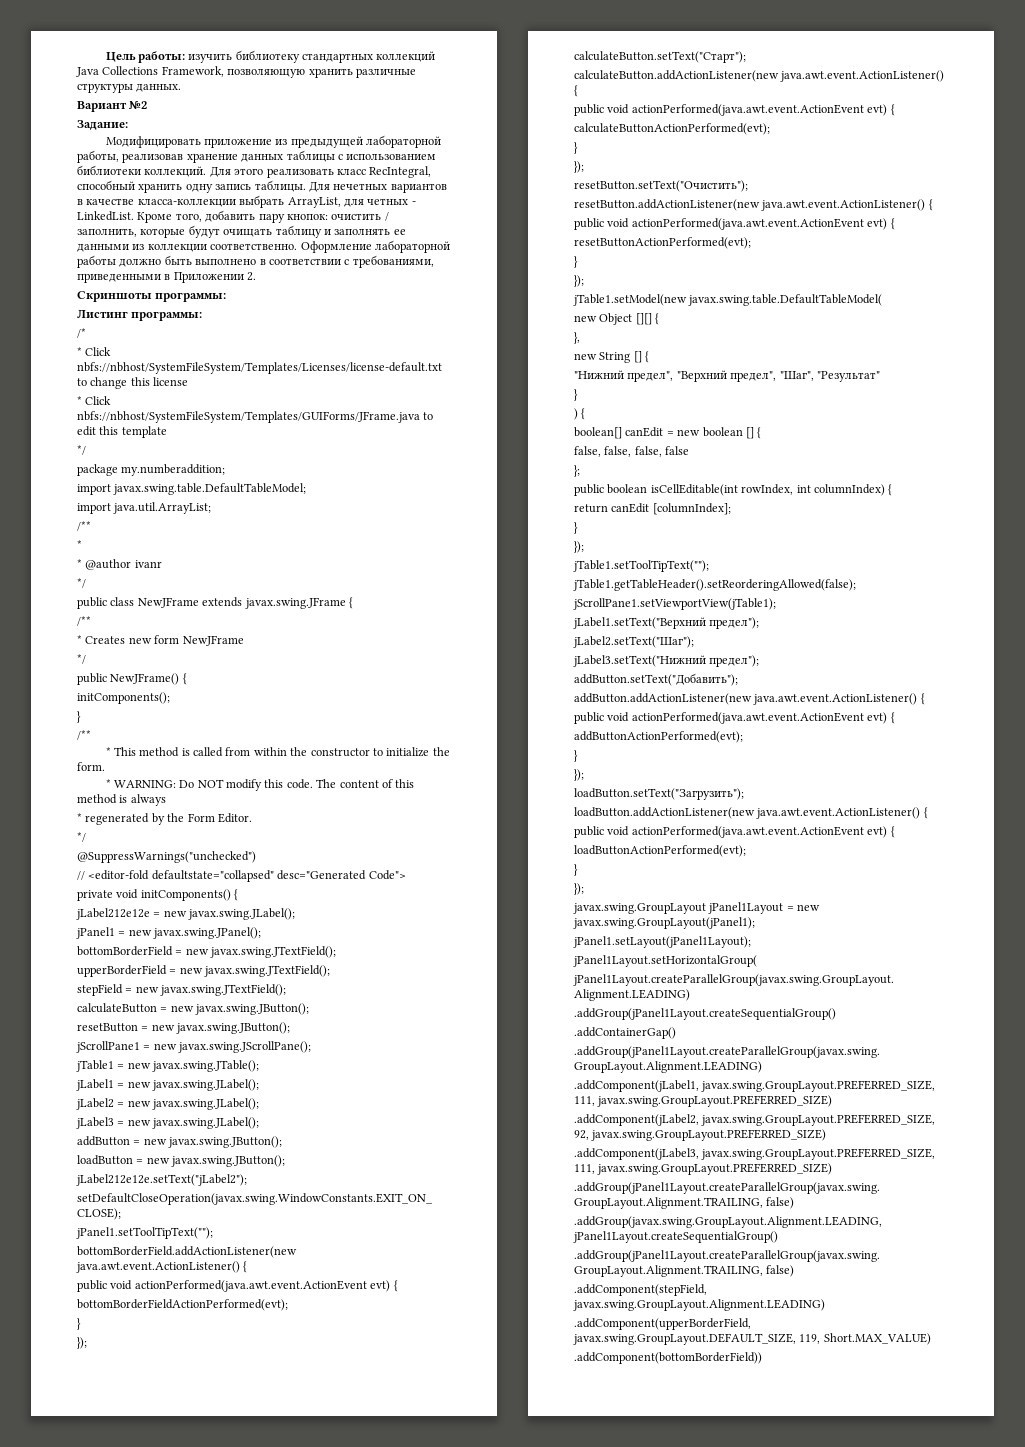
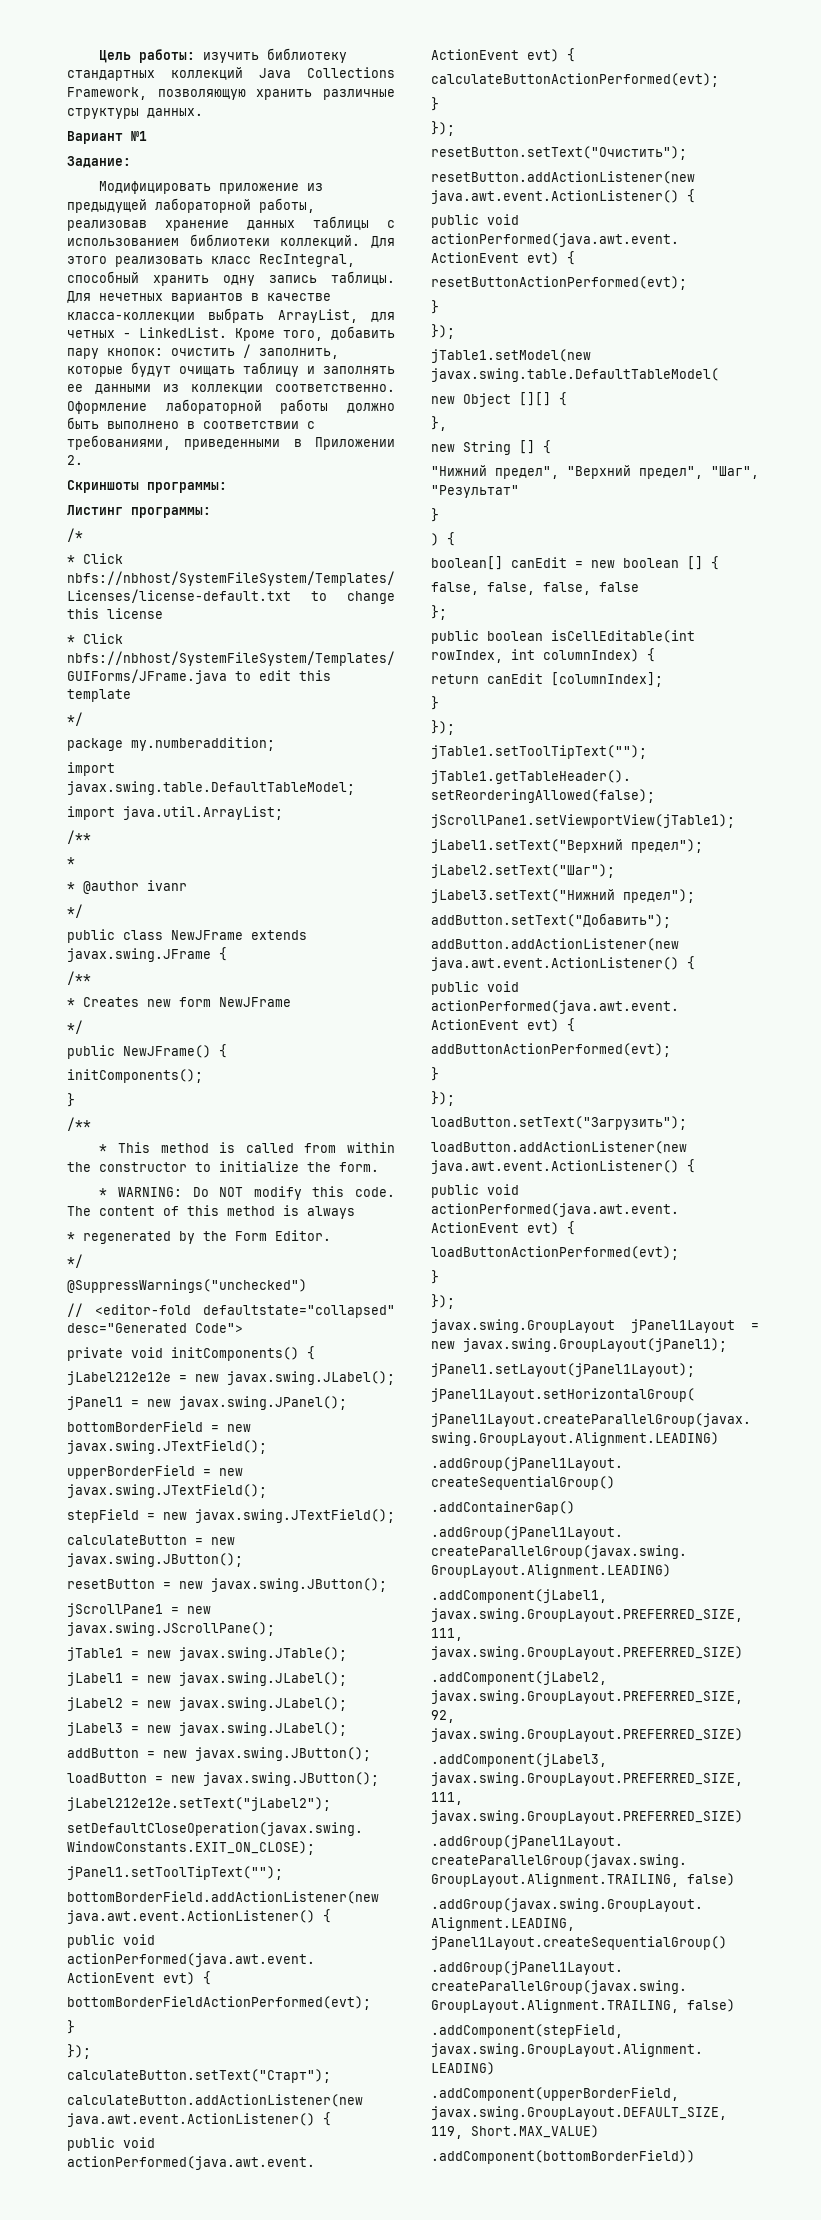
- Вариант №2
+ Вариант №1

